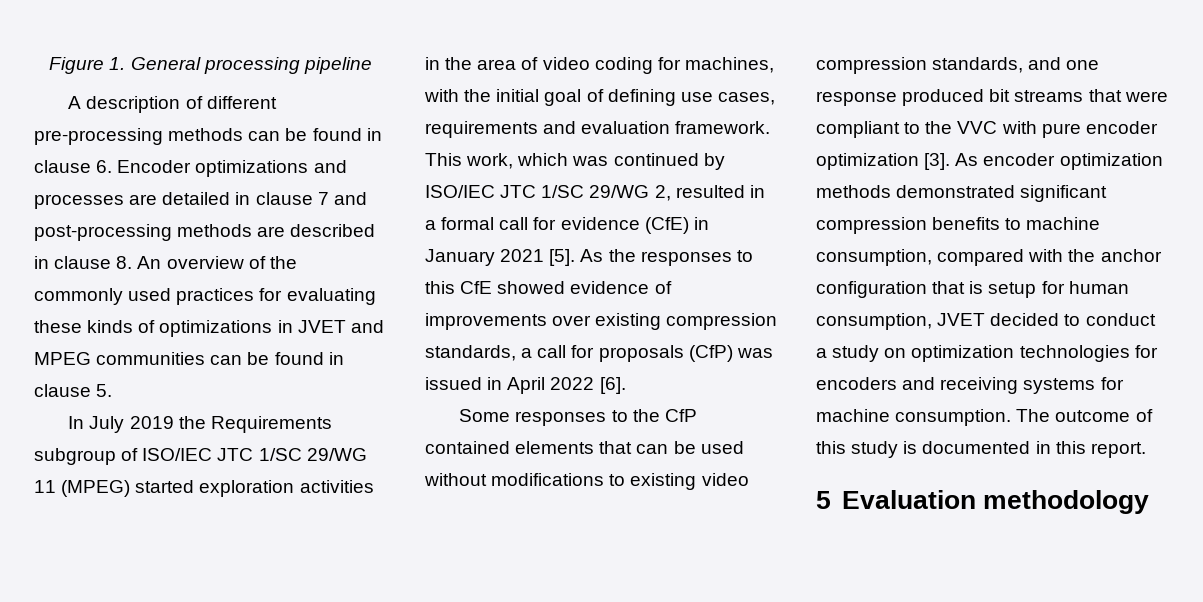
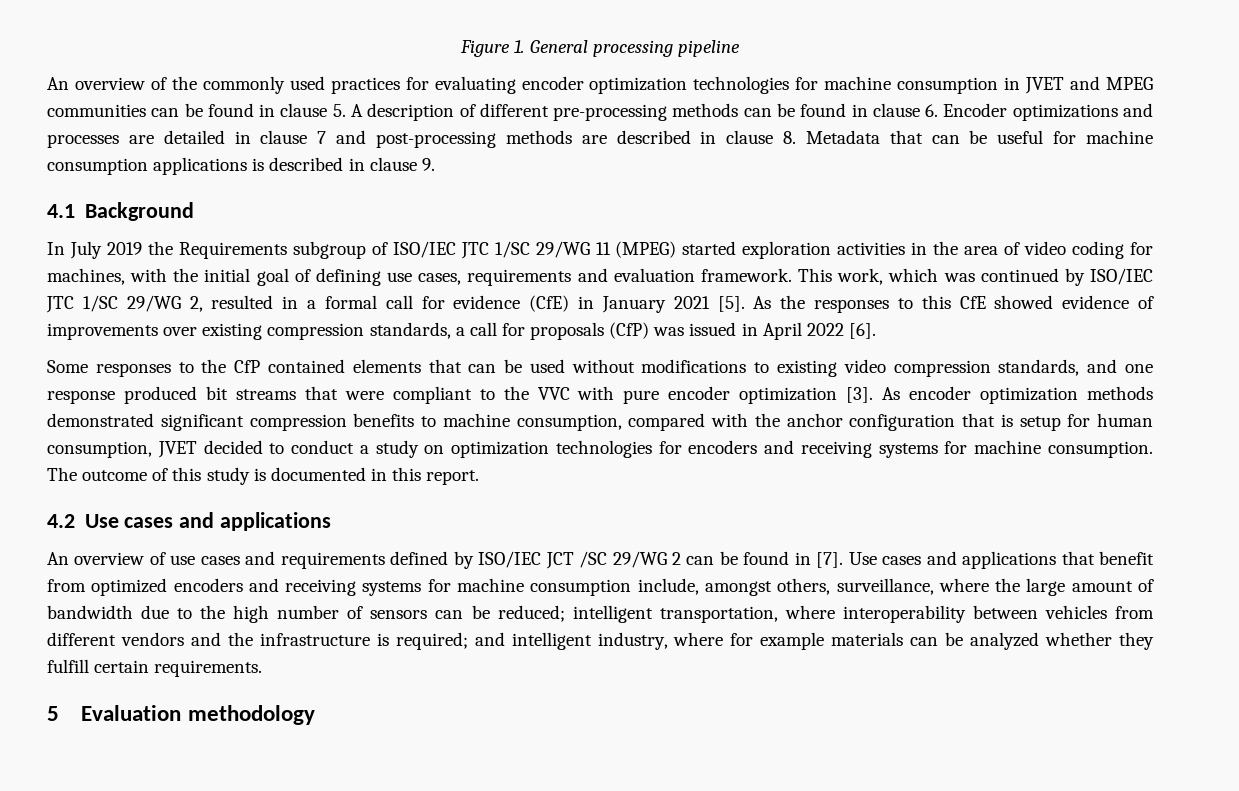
- A description of different pre-processing methods can be found in clause 6. Encoder optimizations and processes are detailed in clause 7 and post-processing methods are described in clause 8. An overview of the commonly used practices for evaluating these kinds of optimizations in JVET and MPEG communities can be found in clause 5.
+ An overview of the commonly used practices for evaluating encoder optimization technologies for machine consumption in JVET and MPEG communities can be found in clause 5. A description of different pre-processing methods can be found in clause 6. Encoder optimizations and processes are detailed in clause 7 and post-processing methods are described in clause 8. Metadata that can be useful for machine consumption applications is described in clause 9.
+ 4.1 Background
+ 4.2 Use cases and applications
+ An overview of use cases and requirements defined by ISO/IEC JCT /SC 29/WG 2 can be found in [7]. Use cases and applications that benefit from optimized encoders and receiving systems for machine consumption include, amongst others, surveillance, where the large amount of bandwidth due to the high number of sensors can be reduced; intelligent transportation, where interoperability between vehicles from different vendors and the infrastructure is required; and intelligent industry, where for example materials can be analyzed whether they fulfill certain requirements.

